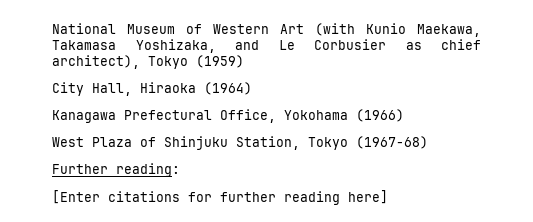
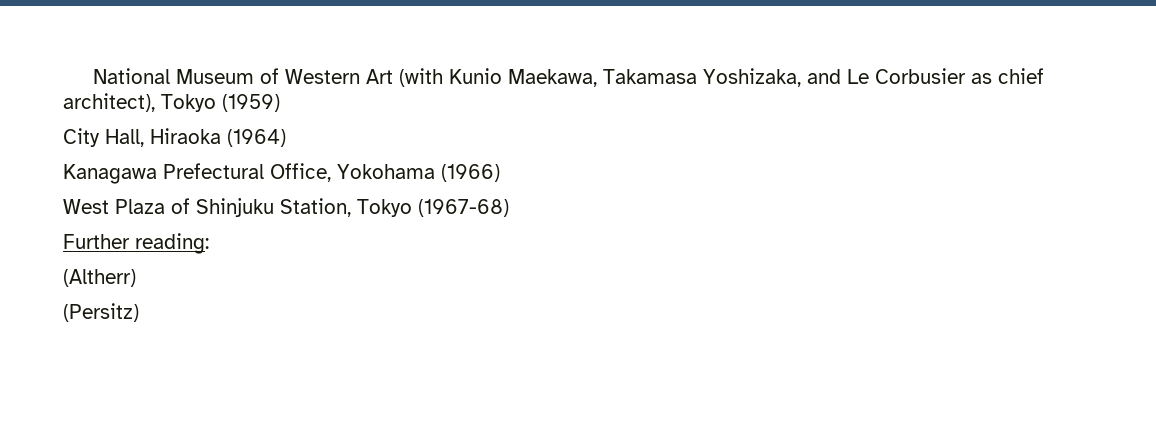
- [Enter citations for further reading here]
+ (Altherr)
+ (Persitz)

